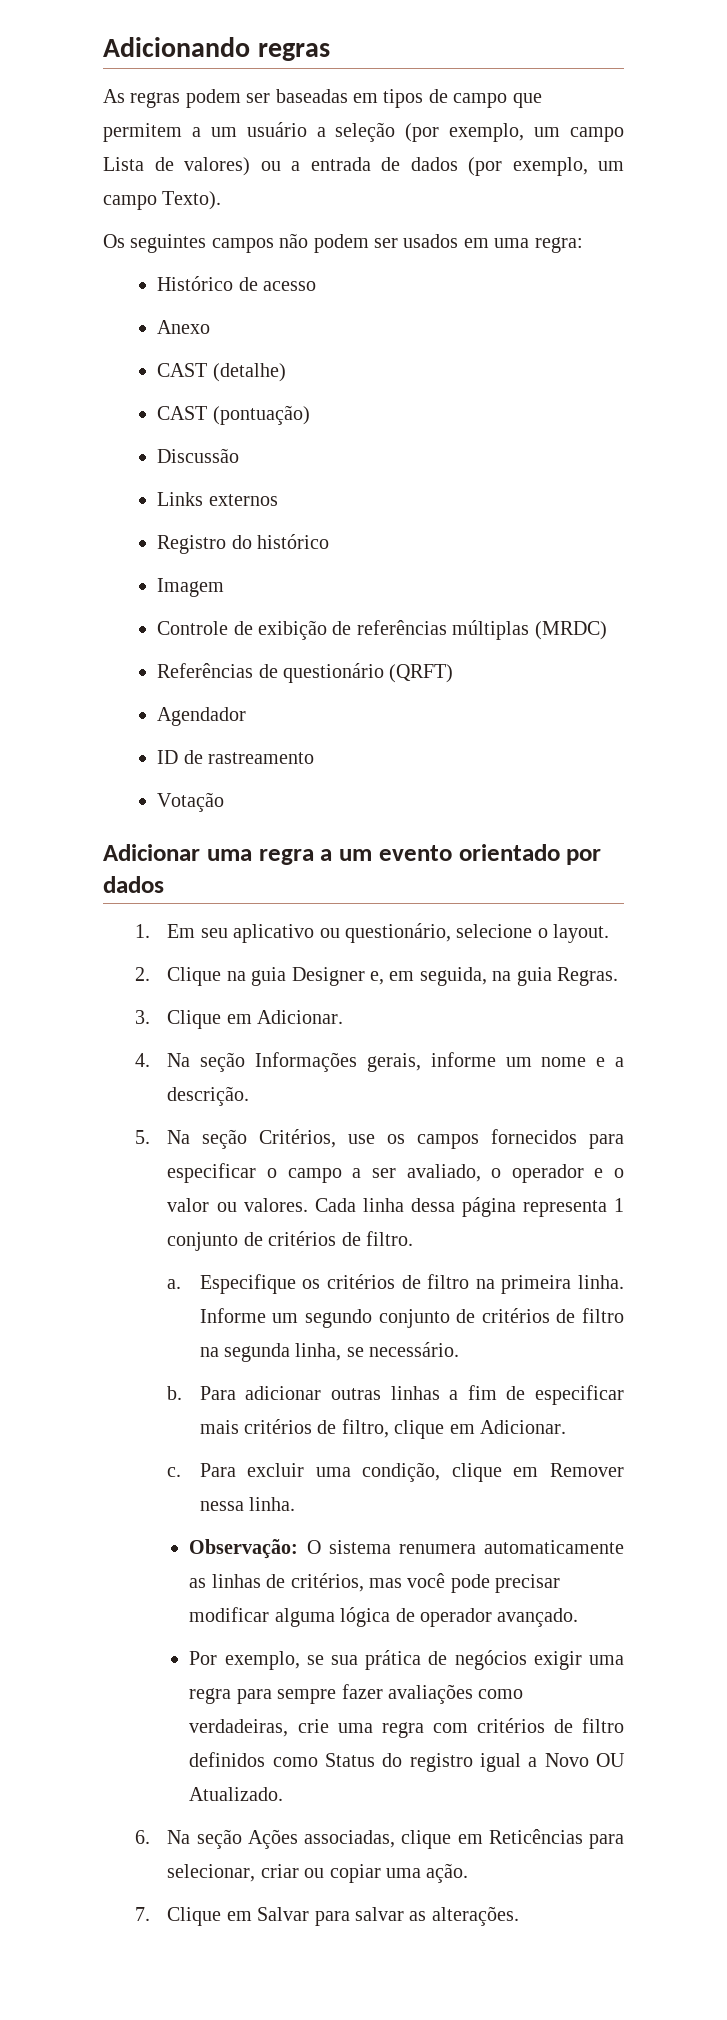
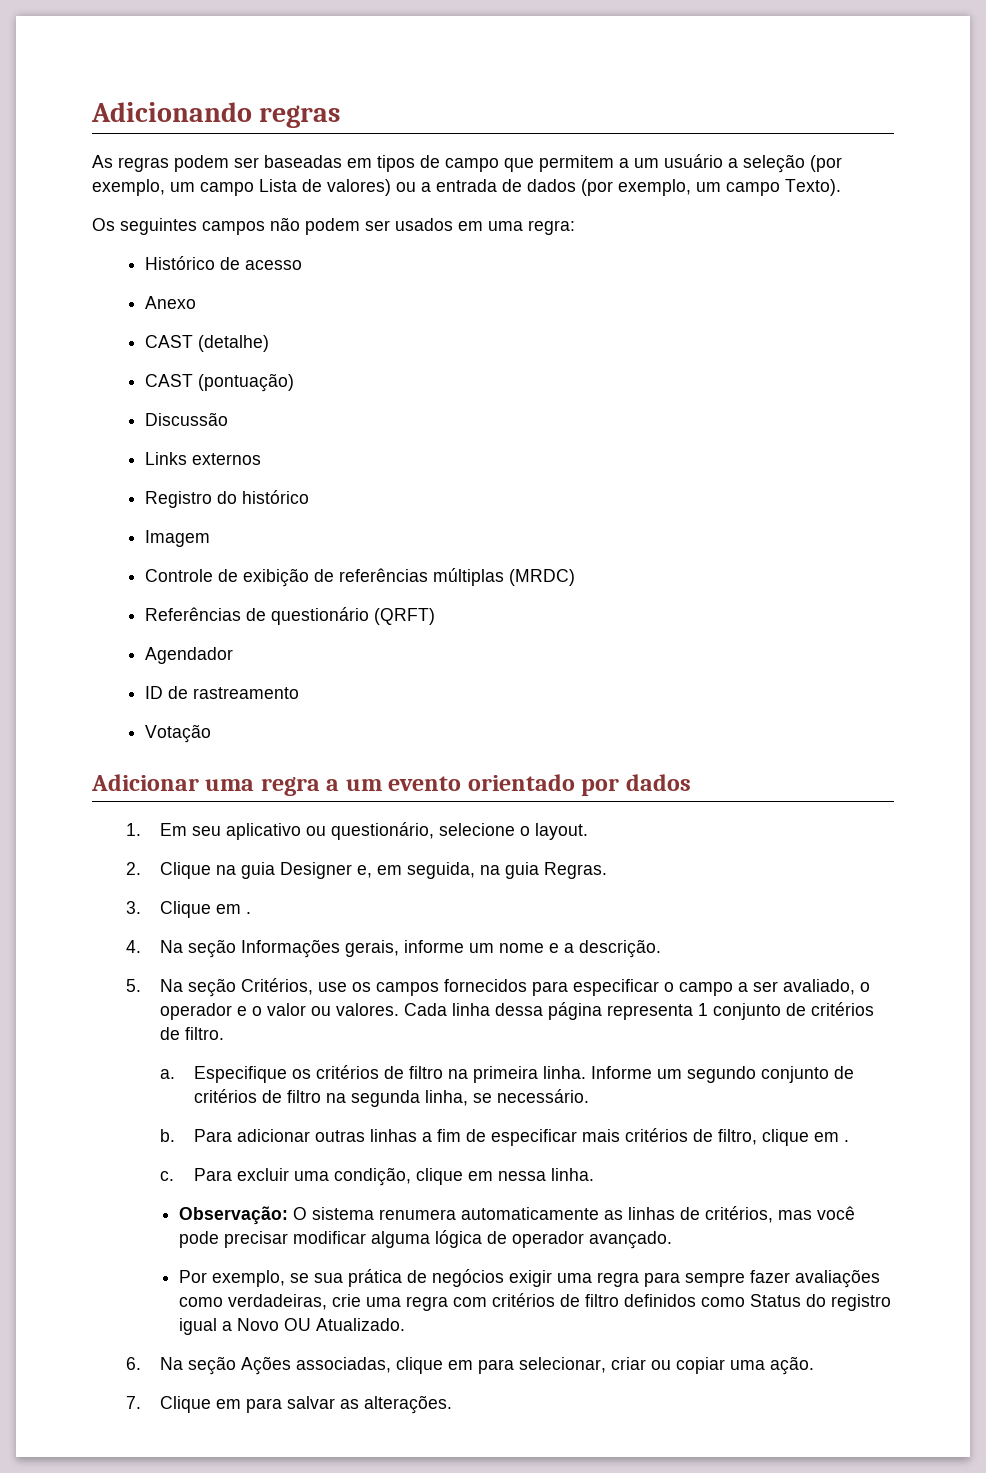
- 3. Clique em Adicionar.
+ 3. Clique em .
- Para adicionar outras linhas a fim de especificar mais critérios de filtro, clique em Adicionar.
+ Para adicionar outras linhas a fim de especificar mais critérios de filtro, clique em .
- Para excluir uma condição, clique em Remover nessa linha.
+ Para excluir uma condição, clique em nessa linha.
- 6. Na seção Ações associadas, clique em Reticências para selecionar, criar ou copiar uma ação.
+ 6. Na seção Ações associadas, clique em para selecionar, criar ou copiar uma ação.
- 7. Clique em Salvar para salvar as alterações.
+ 7. Clique em para salvar as alterações.

